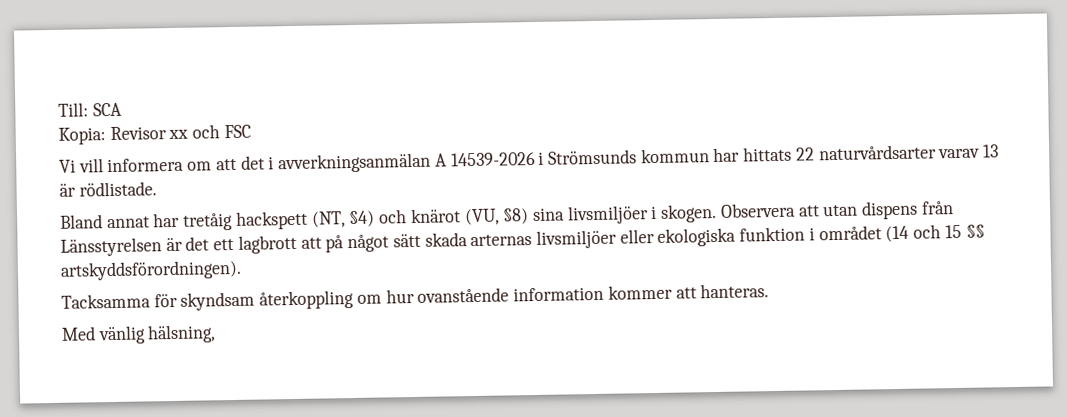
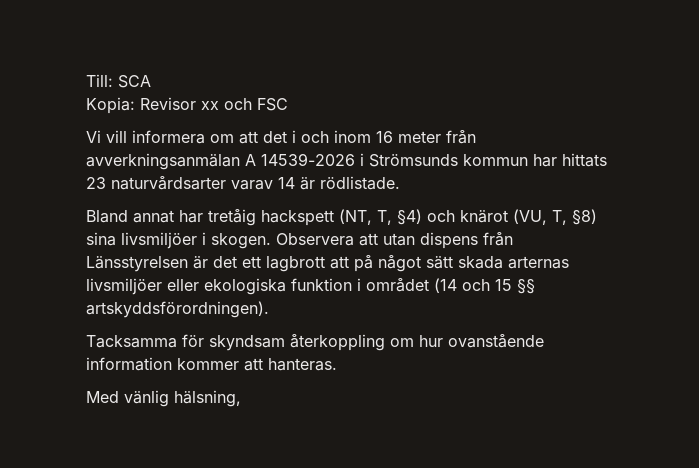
- Vi vill informera om att det i avverkningsanmälan A 14539-2026 i Strömsunds kommun har hittats 22 naturvårdsarter varav 13 är rödlistade.
+ Vi vill informera om att det i och inom 16 meter från avverkningsanmälan A 14539-2026 i Strömsunds kommun har hittats 23 naturvårdsarter varav 14 är rödlistade.
- Bland annat har tretåig hackspett (NT, §4) och knärot (VU, §8) sina livsmiljöer i skogen.
+ Bland annat har tretåig hackspett (NT, T, §4) och knärot (VU, T, §8) sina livsmiljöer i skogen.

